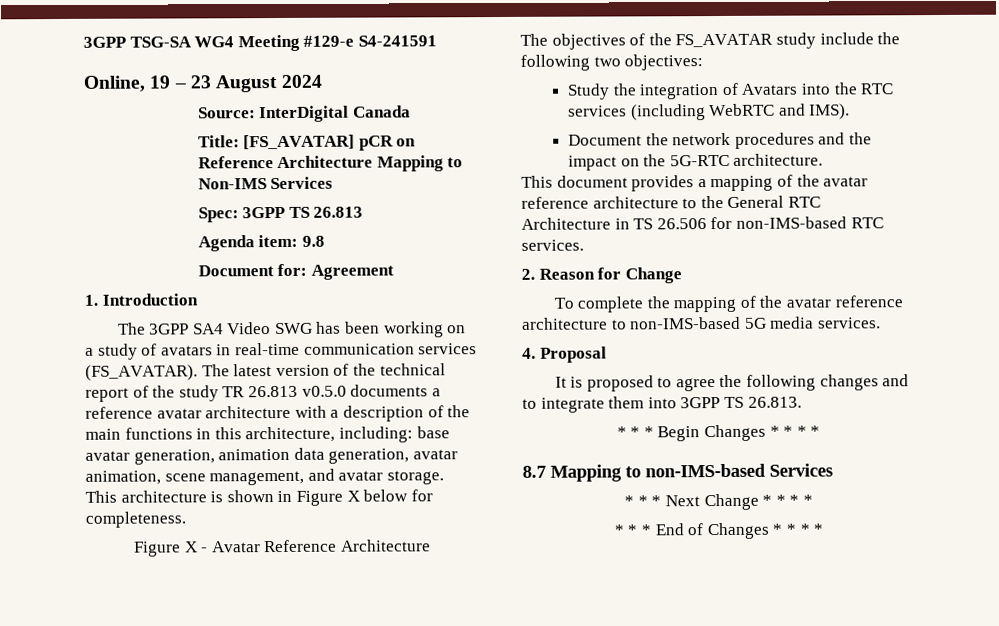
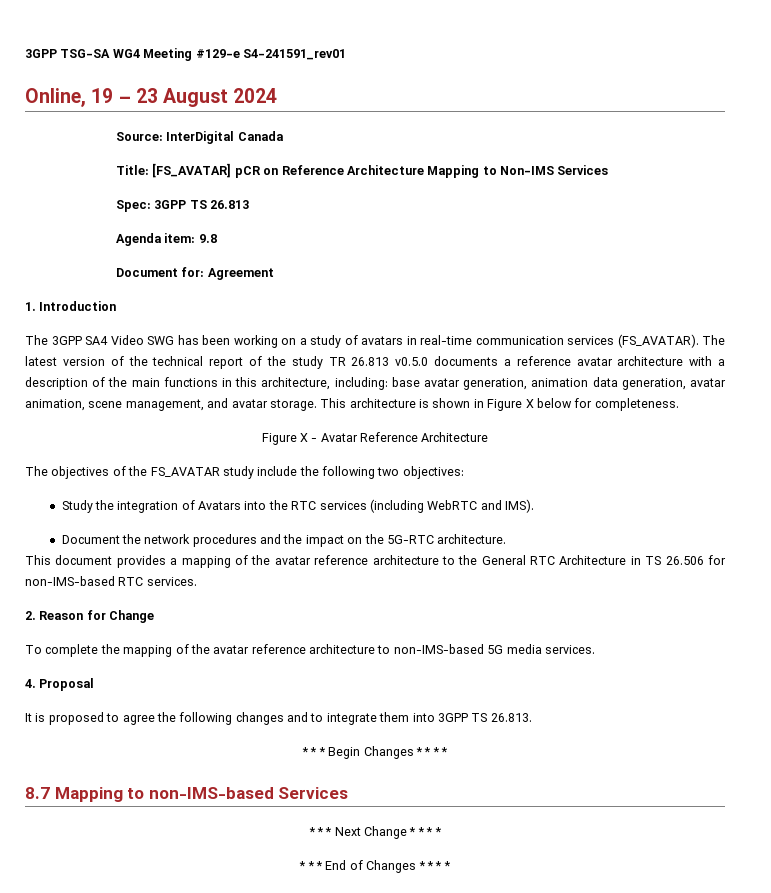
- 3GPP TSG-SA WG4 Meeting #129-e S4-241591
+ 3GPP TSG-SA WG4 Meeting #129-e S4-241591_rev01

